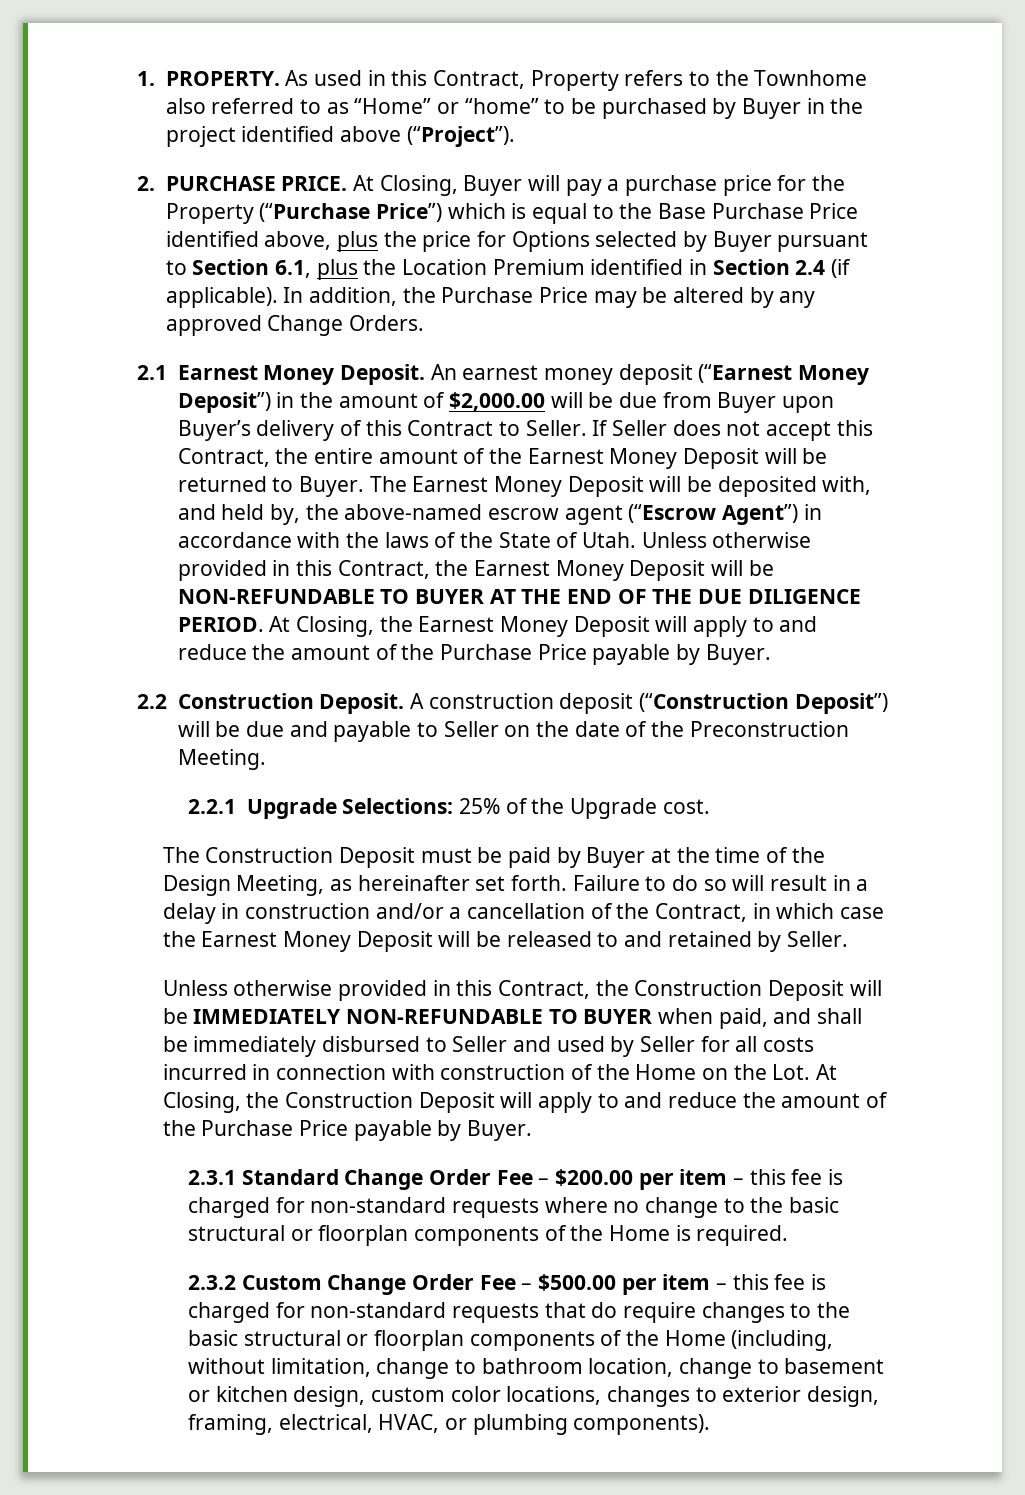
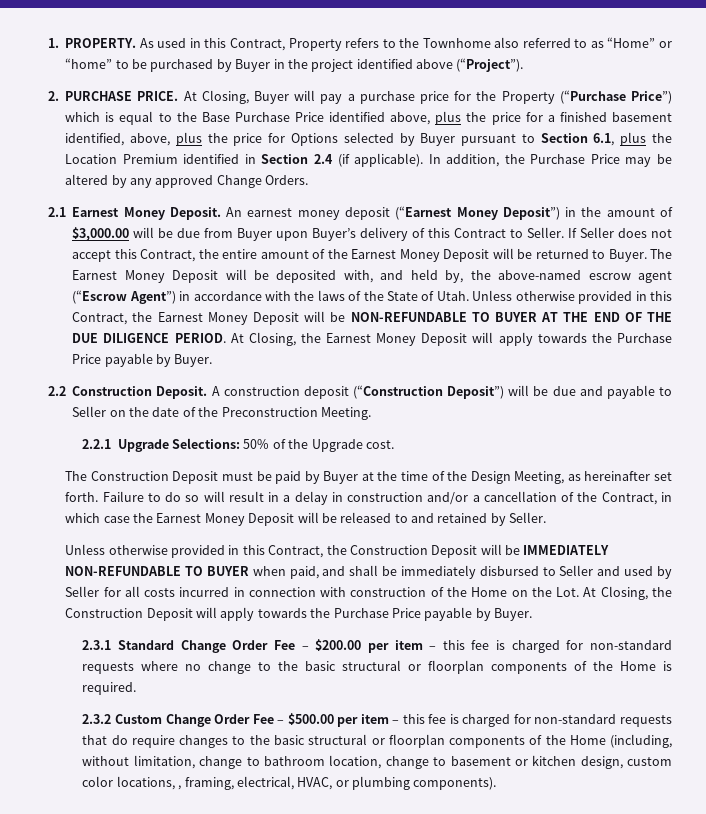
- At Closing, Buyer will pay a purchase price for the Property (“Purchase Price”) which is equal to the Base Purchase Price identified above, plus the price for Options selected by Buyer pursuant to Section 6.1, plus the Location Premium identified in Section 2.4 (if applicable).
+ At Closing, Buyer will pay a purchase price for the Property (“Purchase Price”) which is equal to the Base Purchase Price identified above, plus the price for a finished basement identified, above, plus the price for Options selected by Buyer pursuant to Section 6.1, plus the Location Premium identified in Section 2.4 (if applicable).
- An earnest money deposit (“Earnest Money Deposit”) in the amount of $2,000.00 will be due from Buyer upon Buyer’s delivery of this Contract to Seller.
+ An earnest money deposit (“Earnest Money Deposit”) in the amount of $3,000.00 will be due from Buyer upon Buyer’s delivery of this Contract to Seller.
- At Closing, the Earnest Money Deposit will apply to and reduce the amount of the Purchase Price payable by Buyer.
+ At Closing, the Earnest Money Deposit will apply towards the Purchase Price payable by Buyer.
- 2.2.1 Upgrade Selections: 25% of the Upgrade cost.
+ 2.2.1 Upgrade Selections: 50% of the Upgrade cost.
- Unless otherwise provided in this Contract, the Construction Deposit will be IMMEDIATELY NON-REFUNDABLE TO BUYER when paid, and shall be immediately disbursed to Seller and used by Seller for all costs incurred in connection with construction of the Home on the Lot. At Closing, the Construction Deposit will apply to and reduce the amount of the Purchase Price payable by Buyer.
+ Unless otherwise provided in this Contract, the Construction Deposit will be IMMEDIATELY NON-REFUNDABLE TO BUYER when paid, and shall be immediately disbursed to Seller and used by Seller for all costs incurred in connection with construction of the Home on the Lot. At Closing, the Construction Deposit will apply towards the Purchase Price payable by Buyer.
- 2.3.2 Custom Change Order Fee – $500.00 per item – this fee is charged for non-standard requests that do require changes to the basic structural or floorplan components of the Home (including, without limitation, change to bathroom location, change to basement or kitchen design, custom color locations, changes to exterior design, framing, electrical, HVAC, or plumbing components).
+ 2.3.2 Custom Change Order Fee – $500.00 per item – this fee is charged for non-standard requests that do require changes to the basic structural or floorplan components of the Home (including, without limitation, change to bathroom location, change to basement or kitchen design, custom color locations, , framing, electrical, HVAC, or plumbing components).

